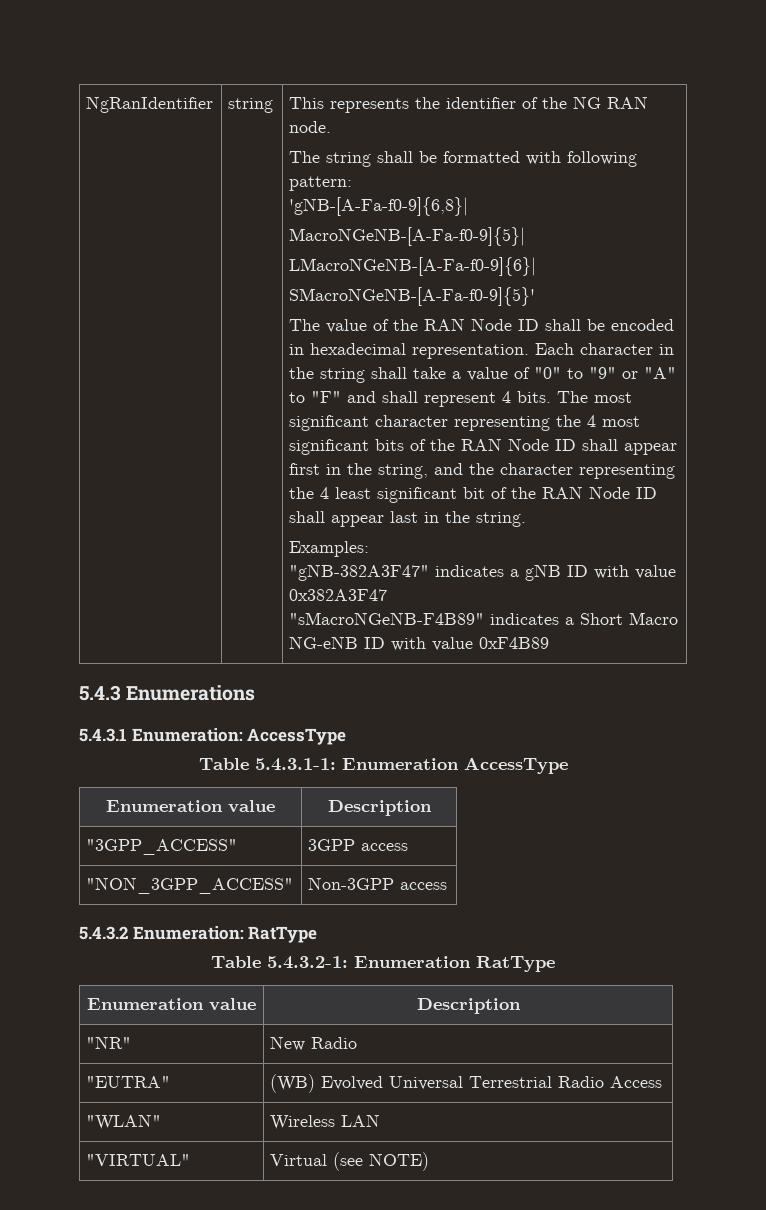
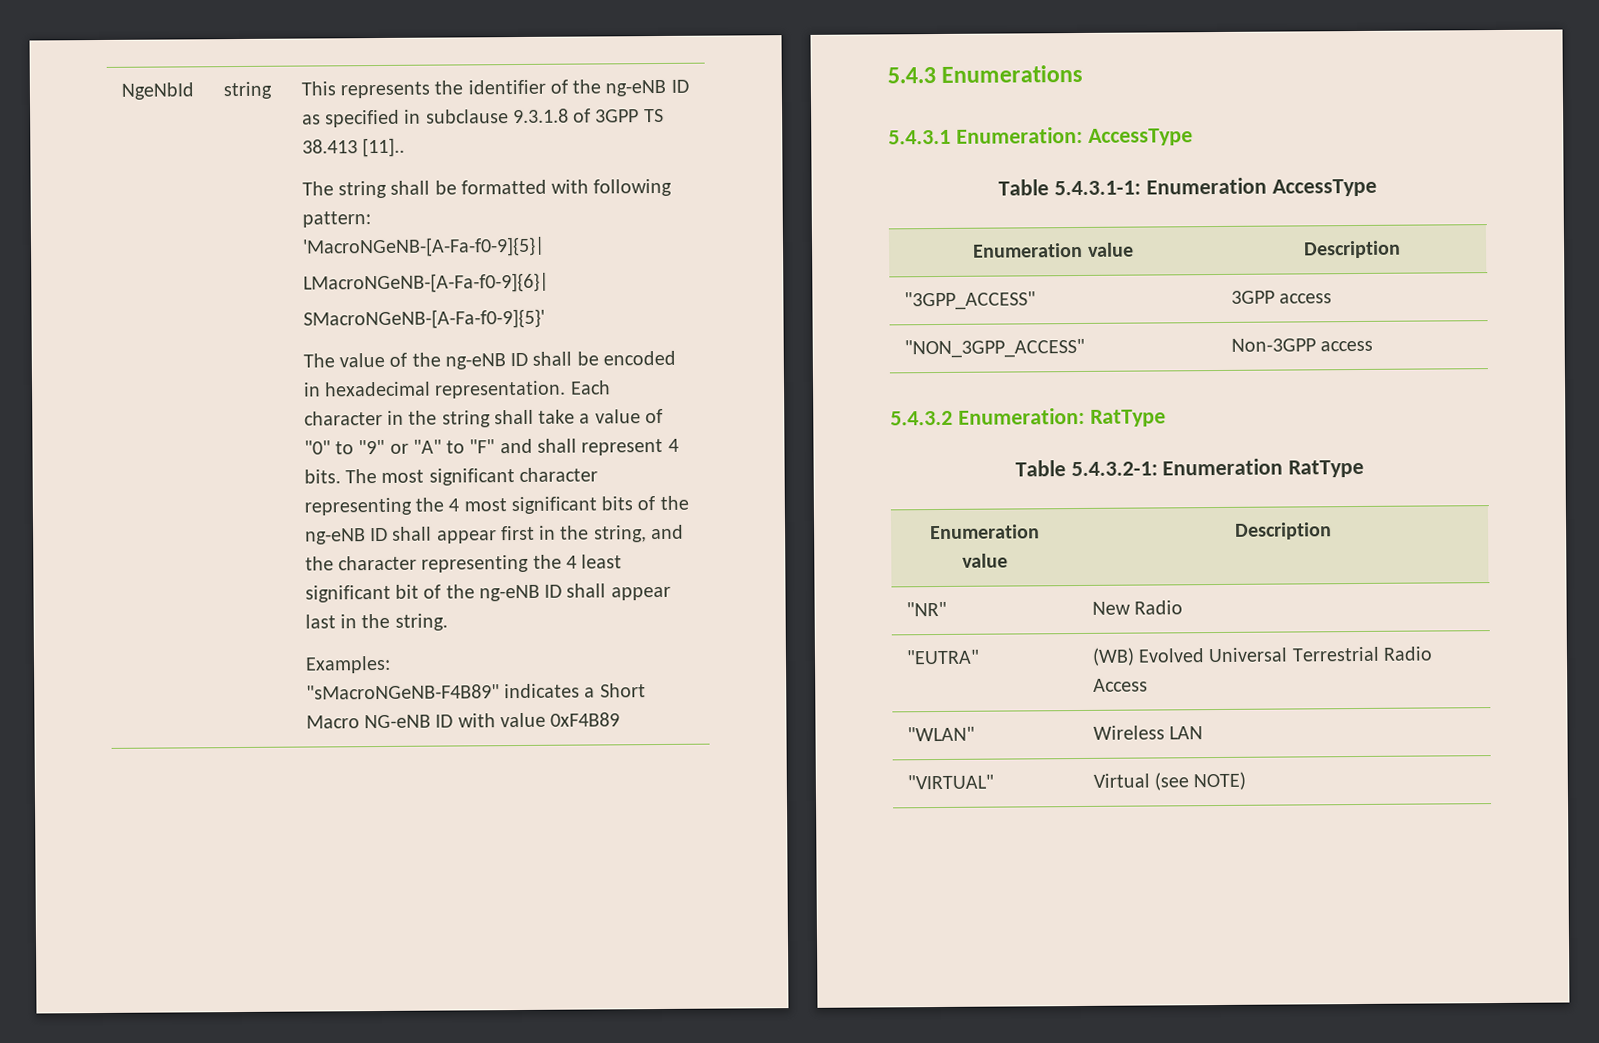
- NgRanIdentifier
+ NgeNbId
- This represents the identifier of the NG RAN node.
+ This represents the identifier of the ng-eNB ID as specified in subclause 9.3.1.8 of 3GPP TS 38.413 [11]..
- 'gNB-[A-Fa-f0-9]{6,8}|
- MacroNGeNB-[A-Fa-f0-9]{5}|
+ 'MacroNGeNB-[A-Fa-f0-9]{5}|
- The value of the RAN Node ID shall be encoded in hexadecimal representation.
+ The value of the ng-eNB ID shall be encoded in hexadecimal representation.
- The most significant character representing the 4 most significant bits of the RAN Node ID shall appear first in the string, and the character representing the 4 least significant bit of the RAN Node ID shall appear last in the string.
+ The most significant character representing the 4 most significant bits of the ng-eNB ID shall appear first in the string, and the character representing the 4 least significant bit of the ng-eNB ID shall appear last in the string.
- "gNB-382A3F47" indicates a gNB ID with value 0x382A3F47

